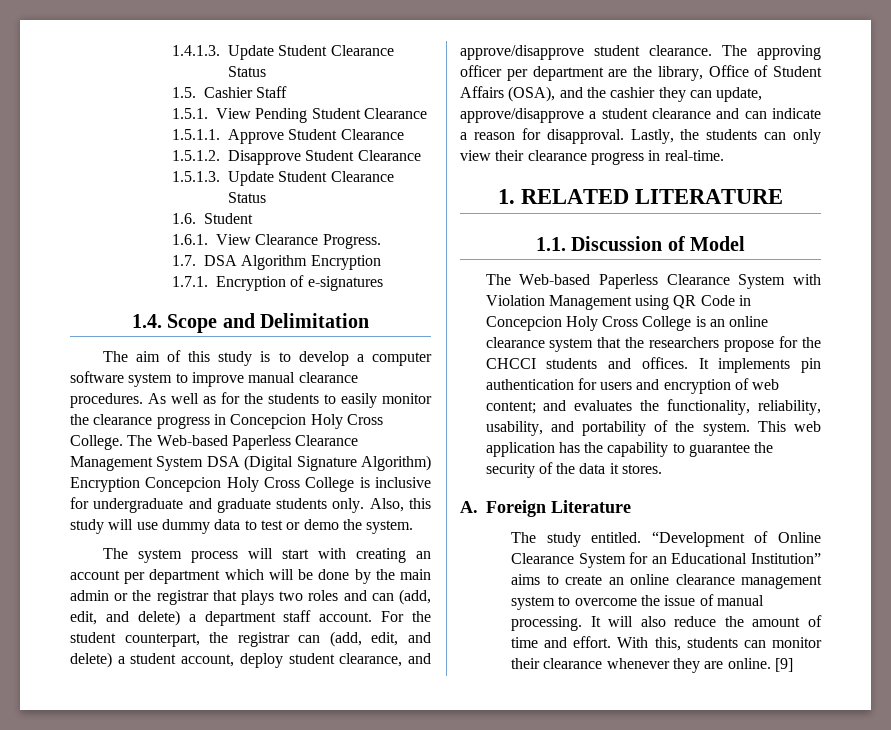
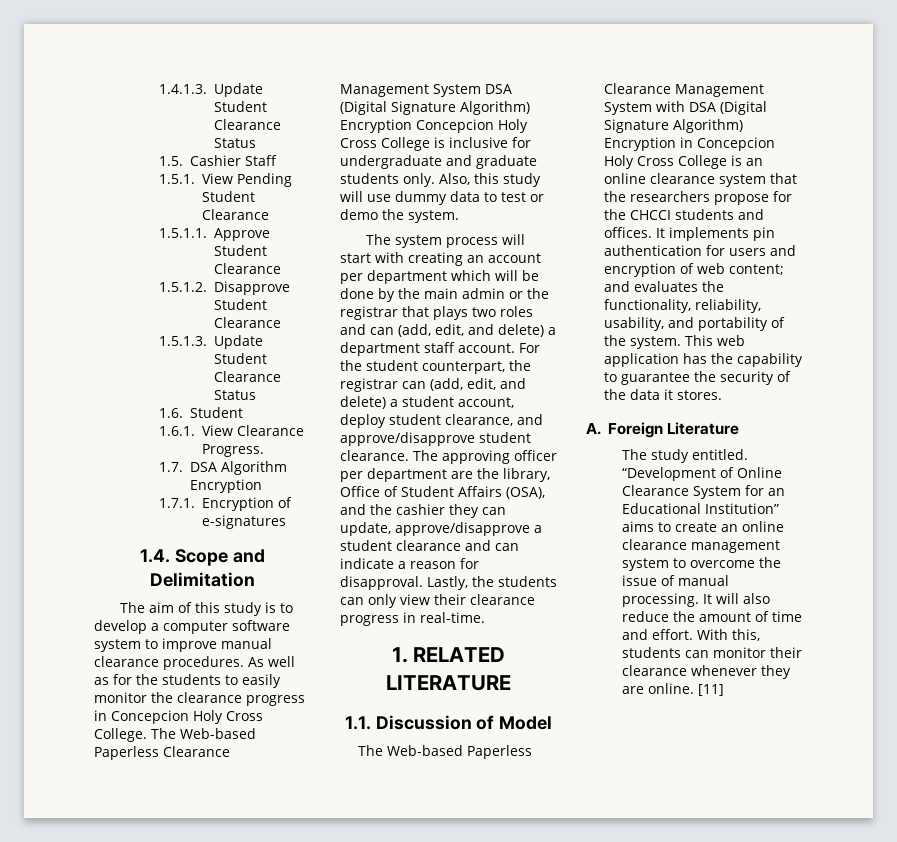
- The Web-based Paperless Clearance System with Violation Management using QR Code in Concepcion Holy Cross College is an online clearance system that the researchers propose for the CHCCI students and offices.
+ The Web-based Paperless Clearance Management System with DSA (Digital Signature Algorithm) Encryption in Concepcion Holy Cross College is an online clearance system that the researchers propose for the CHCCI students and offices.
- [9]
+ [11]

